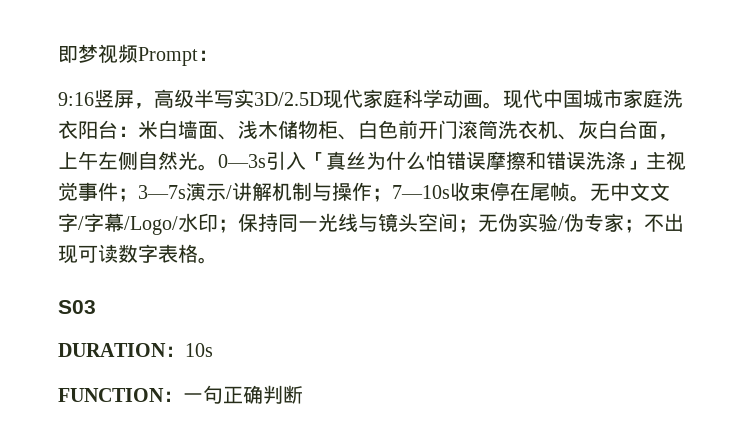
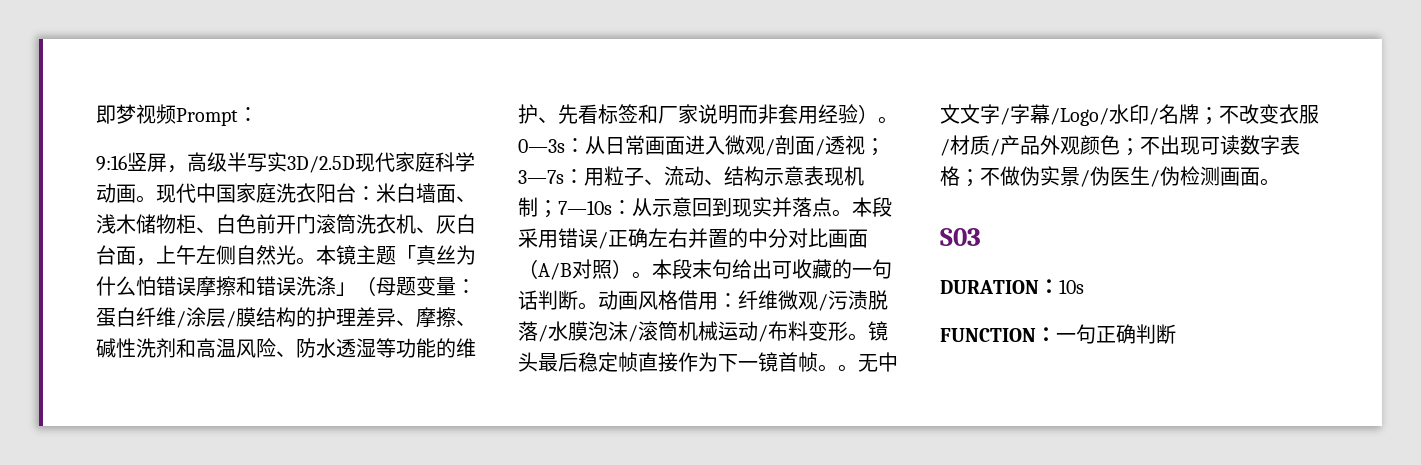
- 现代中国城市家庭洗衣阳台：米白墙面、浅木储物柜、白色前开门滚筒洗衣机、灰白台面，上午左侧自然光。
+ 现代中国家庭洗衣阳台：米白墙面、浅木储物柜、白色前开门滚筒洗衣机、灰白台面，上午左侧自然光。
- 0—3s引入「真丝为什么怕错误摩擦和错误洗涤」主视觉事件；3—7s演示/讲解机制与操作；7—10s收束停在尾帧。
+ 本镜主题「真丝为什么怕错误摩擦和错误洗涤」（母题变量：蛋白纤维/涂层/膜结构的护理差异、摩擦、碱性洗剂和高温风险、防水透湿等功能的维护、先看标签和厂家说明而非套用经验）。0—3s：从日常画面进入微观/剖面/透视；3—7s：用粒子、流动、结构示意表现机制；7—10s：从示意回到现实并落点。本段采用错误/正确左右并置的中分对比画面（A/B对照）。本段末句给出可收藏的一句话判断。动画风格借用：纤维微观/污渍脱落/水膜泡沫/滚筒机械运动/布料变形。镜头最后稳定帧直接作为下一镜首帧。。
- 无中文文字/字幕/Logo/水印；保持同一光线与镜头空间；无伪实验/伪专家；不出现可读数字表格。
+ 无中文文字/字幕/Logo/水印/名牌；不改变衣服/材质/产品外观颜色；不出现可读数字表格；不做伪实景/伪医生/伪检测画面。

